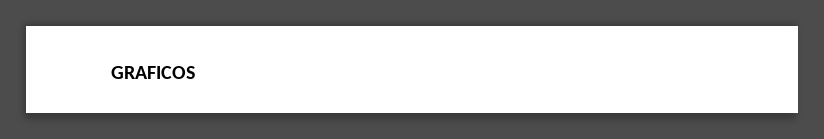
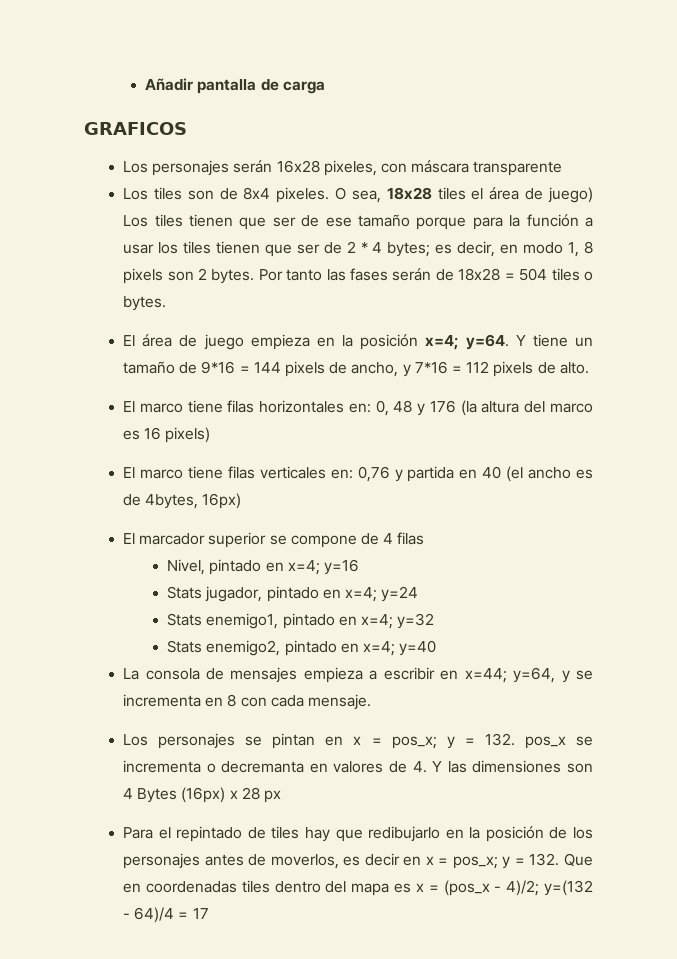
+ Añadir pantalla de carga
  GRAFICOS
+ Los personajes serán 16x28 pixeles, con máscara transparente
+ Los tiles son de 8x4 pixeles. O sea, 18x28 tiles el área de juego) Los tiles tienen que ser de ese tamaño porque para la función a usar los tiles tienen que ser de 2 * 4 bytes; es decir, en modo 1, 8 pixels son 2 bytes. Por tanto las fases serán de 18x28 = 504 tiles o bytes.
+ El área de juego empieza en la posición x=4; y=64. Y tiene un tamaño de 9*16 = 144 pixels de ancho, y 7*16 = 112 pixels de alto.
+ El marco tiene filas horizontales en: 0, 48 y 176 (la altura del marco es 16 pixels)
+ El marco tiene filas verticales en: 0,76 y partida en 40 (el ancho es de 4bytes, 16px)
+ El marcador superior se compone de 4 filas
+ Nivel, pintado en x=4; y=16
+ Stats jugador, pintado en x=4; y=24
+ Stats enemigo1, pintado en x=4; y=32
+ Stats enemigo2, pintado en x=4; y=40
+ La consola de mensajes empieza a escribir en x=44; y=64, y se incrementa en 8 con cada mensaje.
+ Los personajes se pintan en x = pos_x; y = 132. pos_x se incrementa o decremanta en valores de 4. Y las dimensiones son 4 Bytes (16px) x 28 px
+ Para el repintado de tiles hay que redibujarlo en la posición de los personajes antes de moverlos, es decir en x = pos_x; y = 132. Que en coordenadas tiles dentro del mapa es x = (pos_x - 4)/2; y=(132 - 64)/4 = 17

